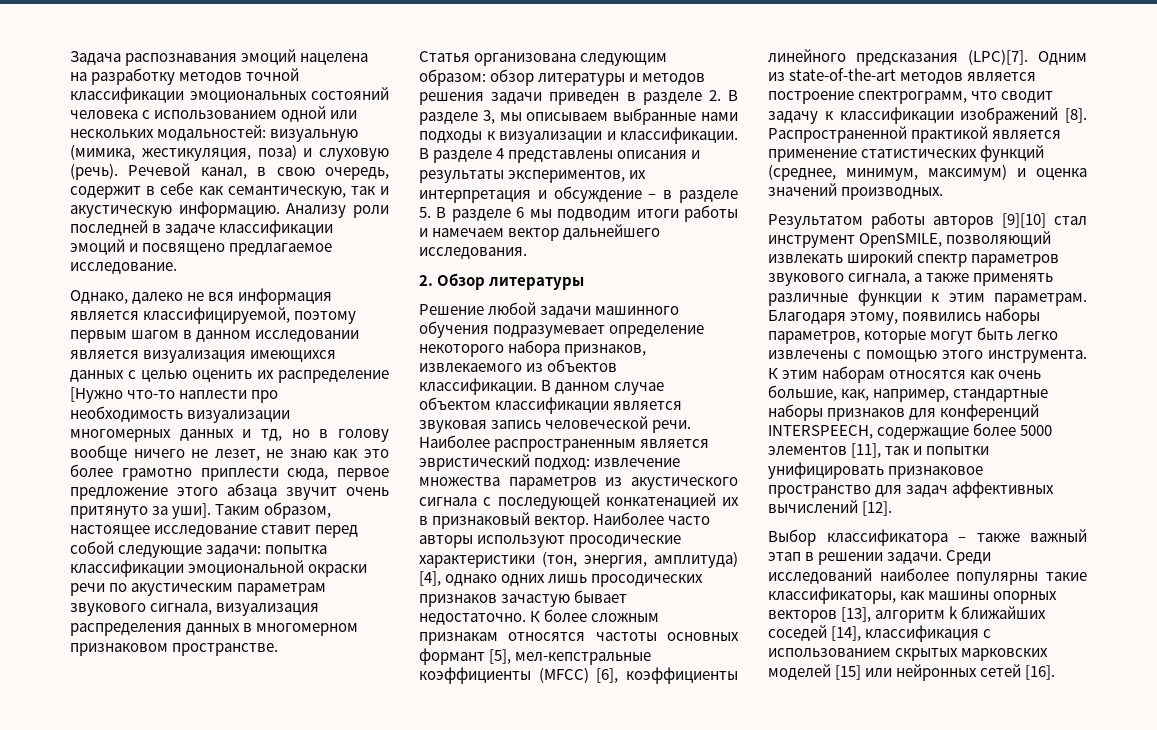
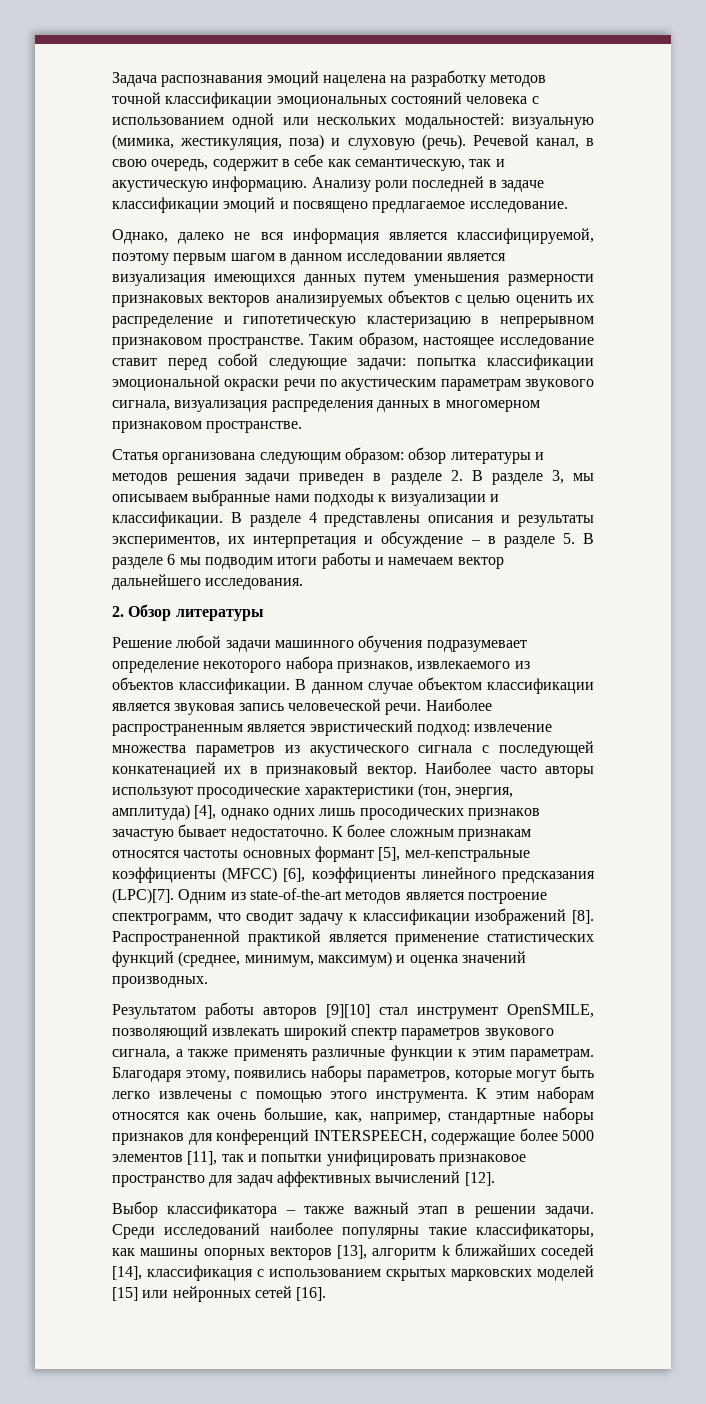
- Однако, далеко не вся информация является классифицируемой, поэтому первым шагом в данном исследовании является визуализация имеющихся данных с целью оценить их распределение [Нужно что-то наплести про необходимость визуализации многомерных данных и тд, но в голову вообще ничего не лезет, не знаю как это более грамотно приплести сюда, первое предложение этого абзаца звучит очень притянуто за уши].
+ Однако, далеко не вся информация является классифицируемой, поэтому первым шагом в данном исследовании является визуализация имеющихся данных путем уменьшения размерности признаковых векторов анализируемых объектов с целью оценить их распределение и гипотетическую кластеризацию в непрерывном признаковом пространстве.

